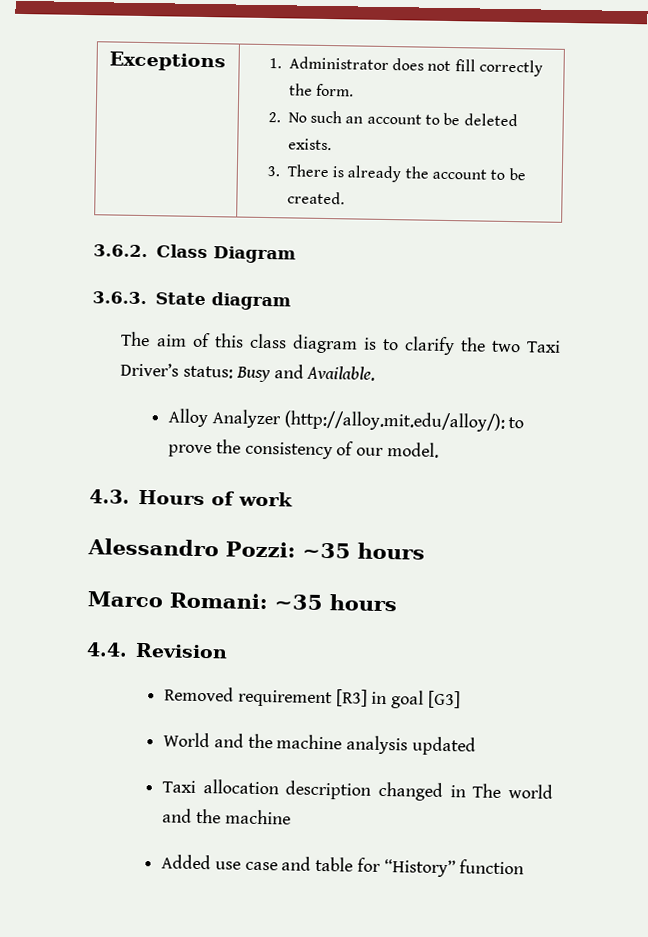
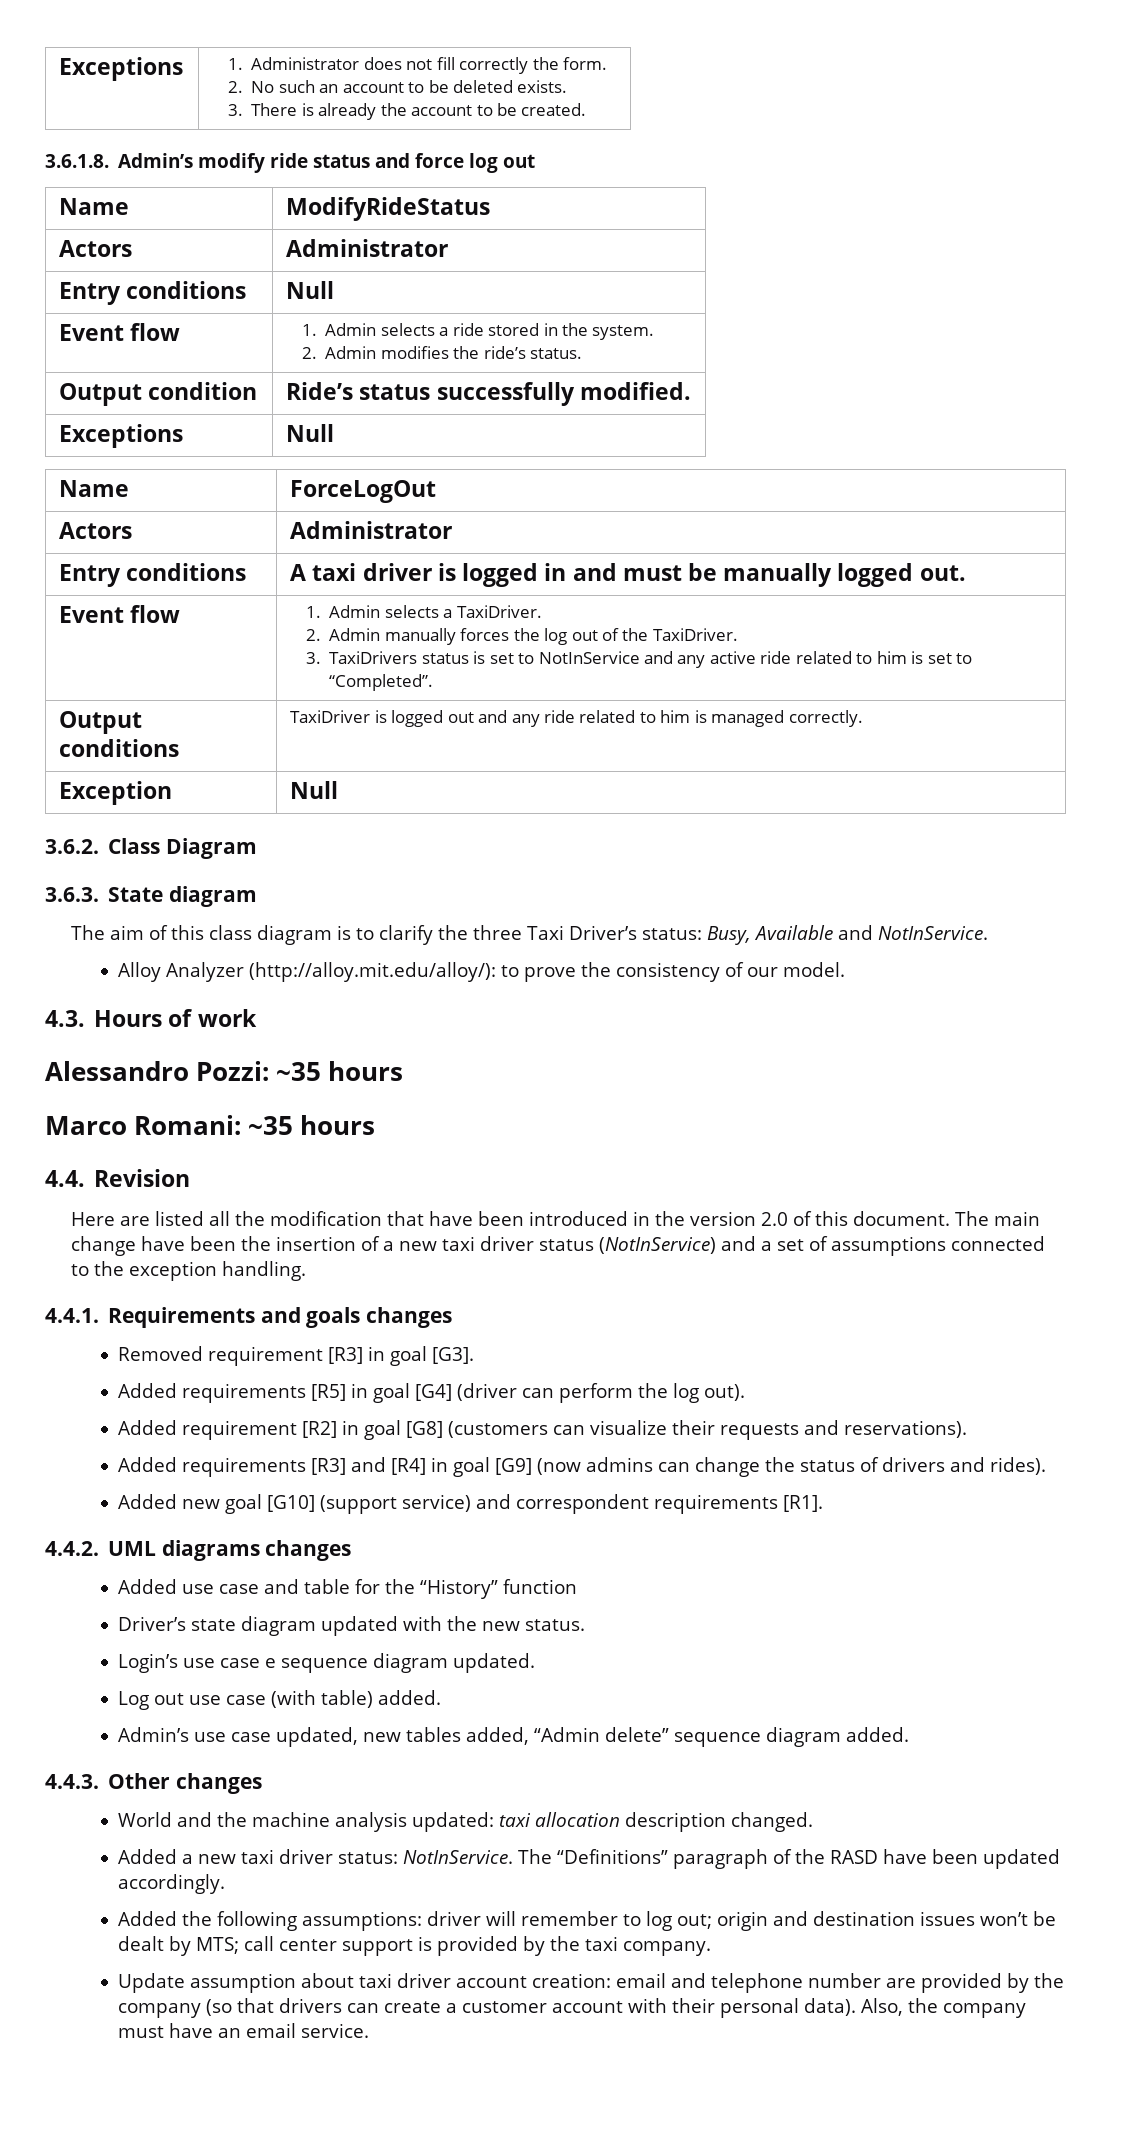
+ 3.6.1.8. Admin’s modify ride status and force log out
+ Name | ModifyRideStatus
+ Actors | Administrator
+ Entry conditions | Null
+ Event flow | 1. Admin selects a ride stored in the system.
+ 2. Admin modifies the ride’s status.
+ Output condition | Ride’s status successfully modified.
+ Exceptions | Null
+ Name | ForceLogOut
+ Actors | Administrator
+ Entry conditions | A taxi driver is logged in and must be manually logged out.
+ Event flow | 1. Admin selects a TaxiDriver.
+ 2. Admin manually forces the log out of the TaxiDriver.
+ 3. TaxiDrivers status is set to NotInService and any active ride related to him is set to “Completed”.
+ Output conditions | TaxiDriver is logged out and any ride related to him is managed correctly.
+ Exception | Null
- The aim of this class diagram is to clarify the two Taxi Driver’s status: Busy and Available.
+ The aim of this class diagram is to clarify the three Taxi Driver’s status: Busy, Available and NotInService.
+ Here are listed all the modification that have been introduced in the version 2.0 of this document. The main change have been the insertion of a new taxi driver status (NotInService) and a set of assumptions connected to the exception handling.
+ 4.4.1. Requirements and goals changes
- Removed requirement [R3] in goal [G3]
- World and the machine analysis updated
- Taxi allocation description changed in The world and the machine
+ Removed requirement [R3] in goal [G3].
+ Added requirements [R5] in goal [G4] (driver can perform the log out).
+ Added requirement [R2] in goal [G8] (customers can visualize their requests and reservations).
+ Added requirements [R3] and [R4] in goal [G9] (now admins can change the status of drivers and rides).
+ Added new goal [G10] (support service) and correspondent requirements [R1].
+ 4.4.2. UML diagrams changes
- Added use case and table for “History” function
+ Added use case and table for the “History” function
+ Driver’s state diagram updated with the new status.
+ Login’s use case e sequence diagram updated.
+ Log out use case (with table) added.
+ Admin’s use case updated, new tables added, “Admin delete” sequence diagram added.
+ 4.4.3. Other changes
+ World and the machine analysis updated: taxi allocation description changed.
+ Added a new taxi driver status: NotInService. The “Definitions” paragraph of the RASD have been updated accordingly.
+ Added the following assumptions: driver will remember to log out; origin and destination issues won’t be dealt by MTS; call center support is provided by the taxi company.
+ Update assumption about taxi driver account creation: email and telephone number are provided by the company (so that drivers can create a customer account with their personal data). Also, the company must have an email service.

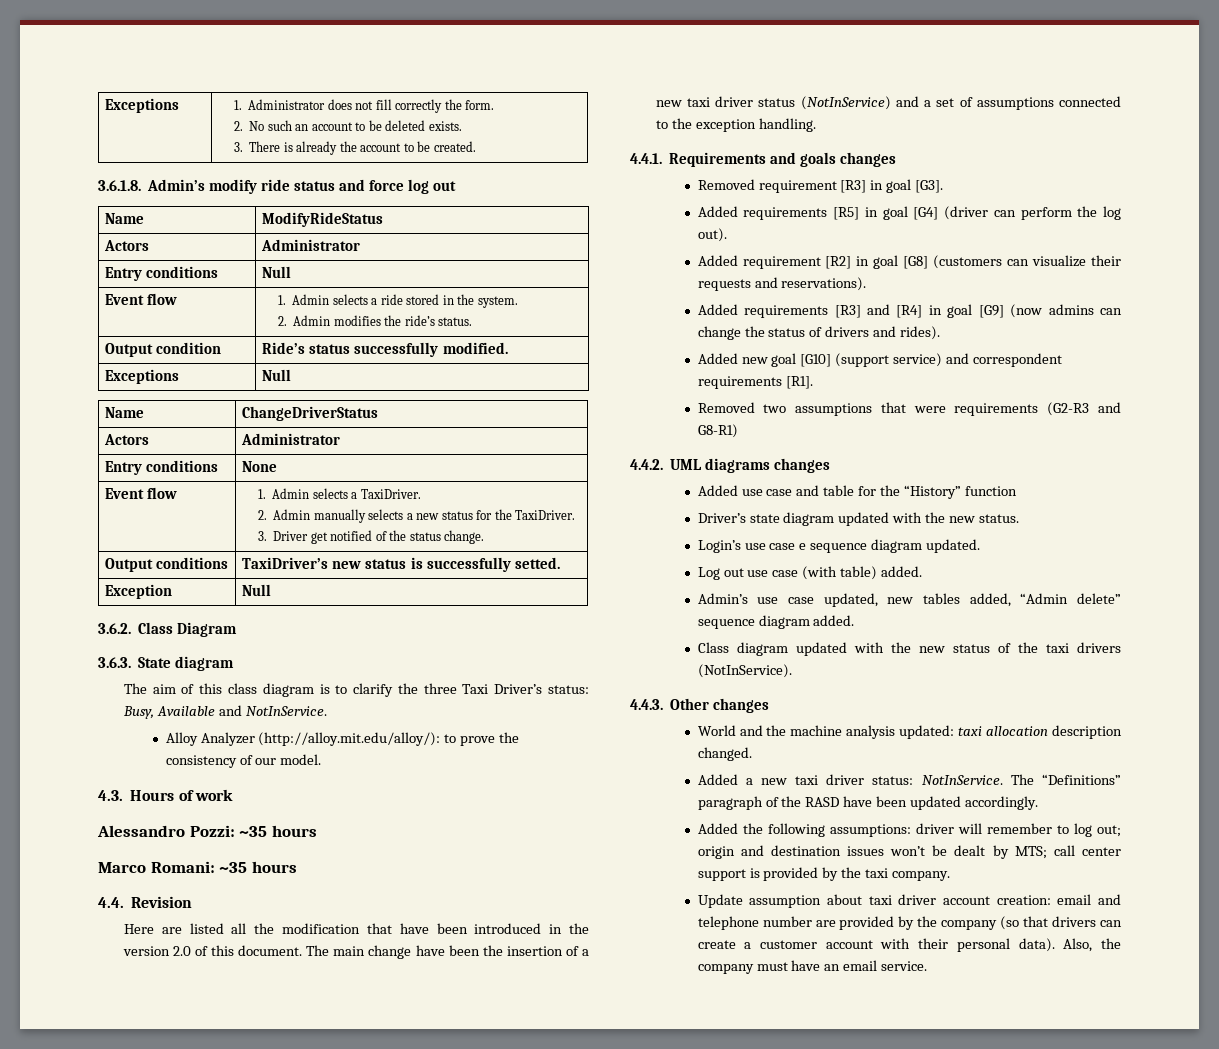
- Name | ForceLogOut
+ Name | ChangeDriverStatus
  Actors | Administrator
- Entry conditions | A taxi driver is logged in and must be manually logged out.
+ Entry conditions | None
  Event flow | 1. Admin selects a TaxiDriver.
- 2. Admin manually forces the log out of the TaxiDriver.
- 3. TaxiDrivers status is set to NotInService and any active ride related to him is set to “Completed”.
- Output conditions | TaxiDriver is logged out and any ride related to him is managed correctly.
+ 2. Admin manually selects a new status for the TaxiDriver.
+ 3. Driver get notified of the status change.
+ Output conditions | TaxiDriver’s new status is successfully setted.
+ Removed two assumptions that were requirements (G2-R3 and G8-R1)
+ Class diagram updated with the new status of the taxi drivers (NotInService).

